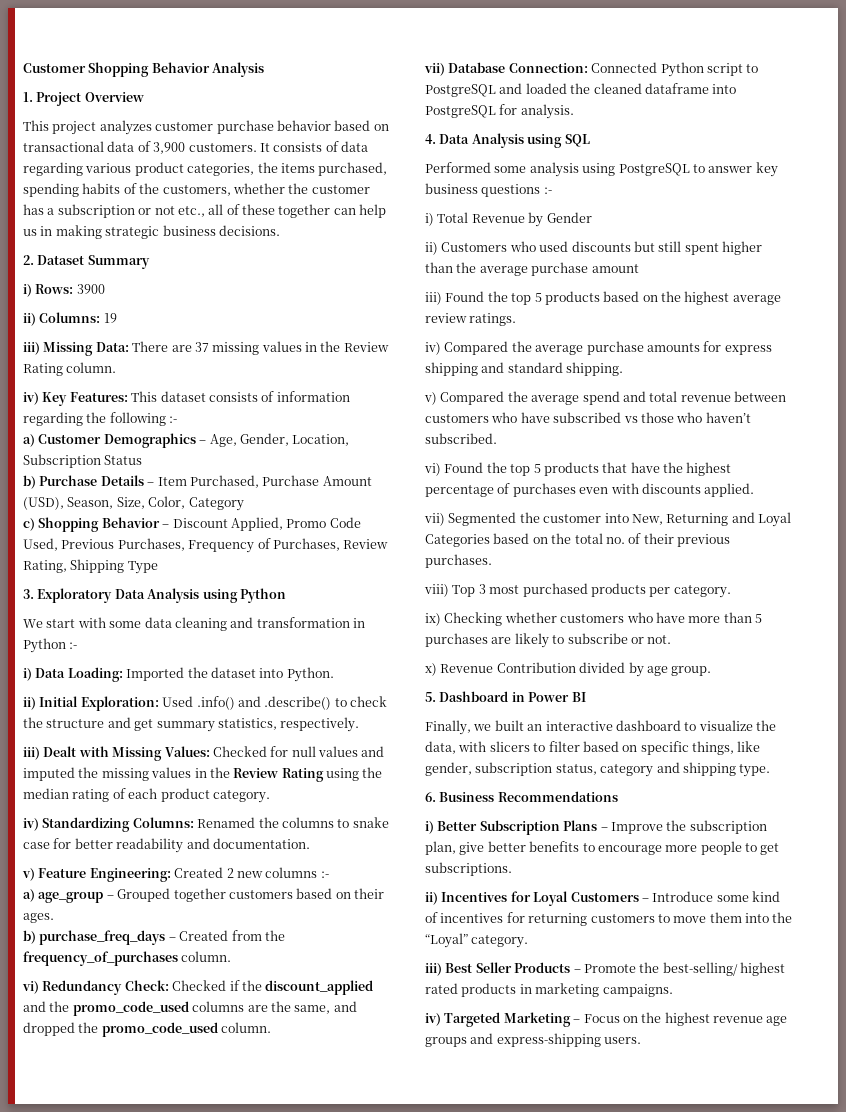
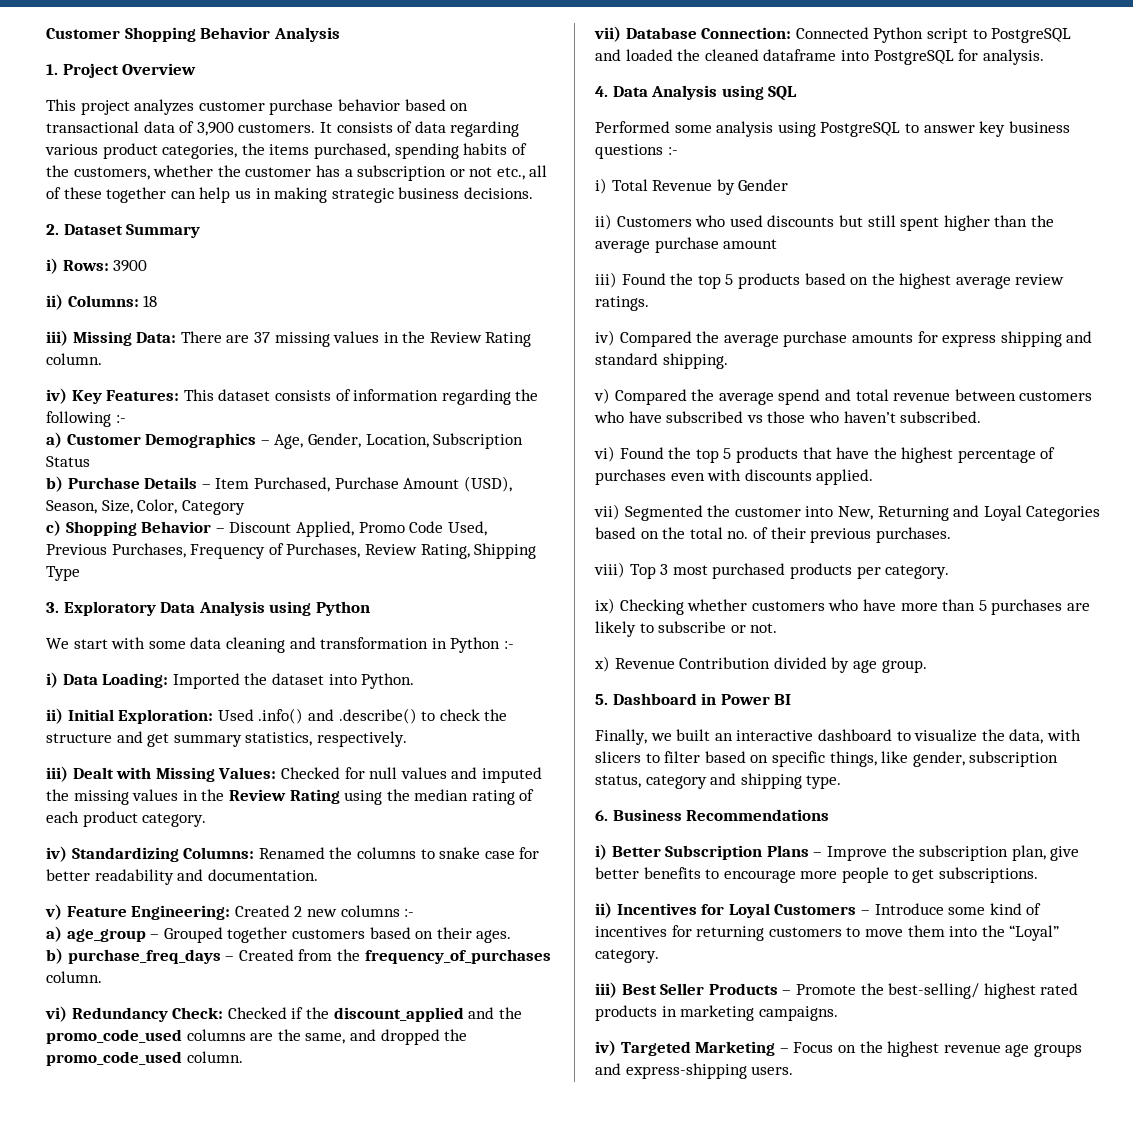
- ii) Columns: 19
+ ii) Columns: 18

